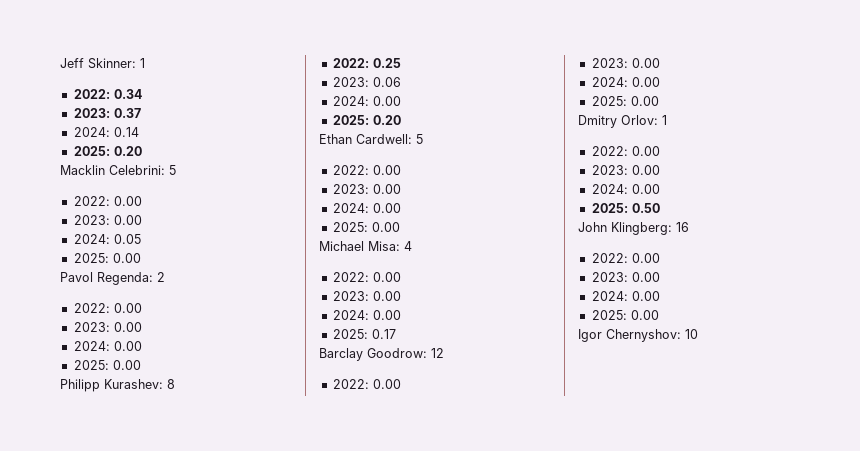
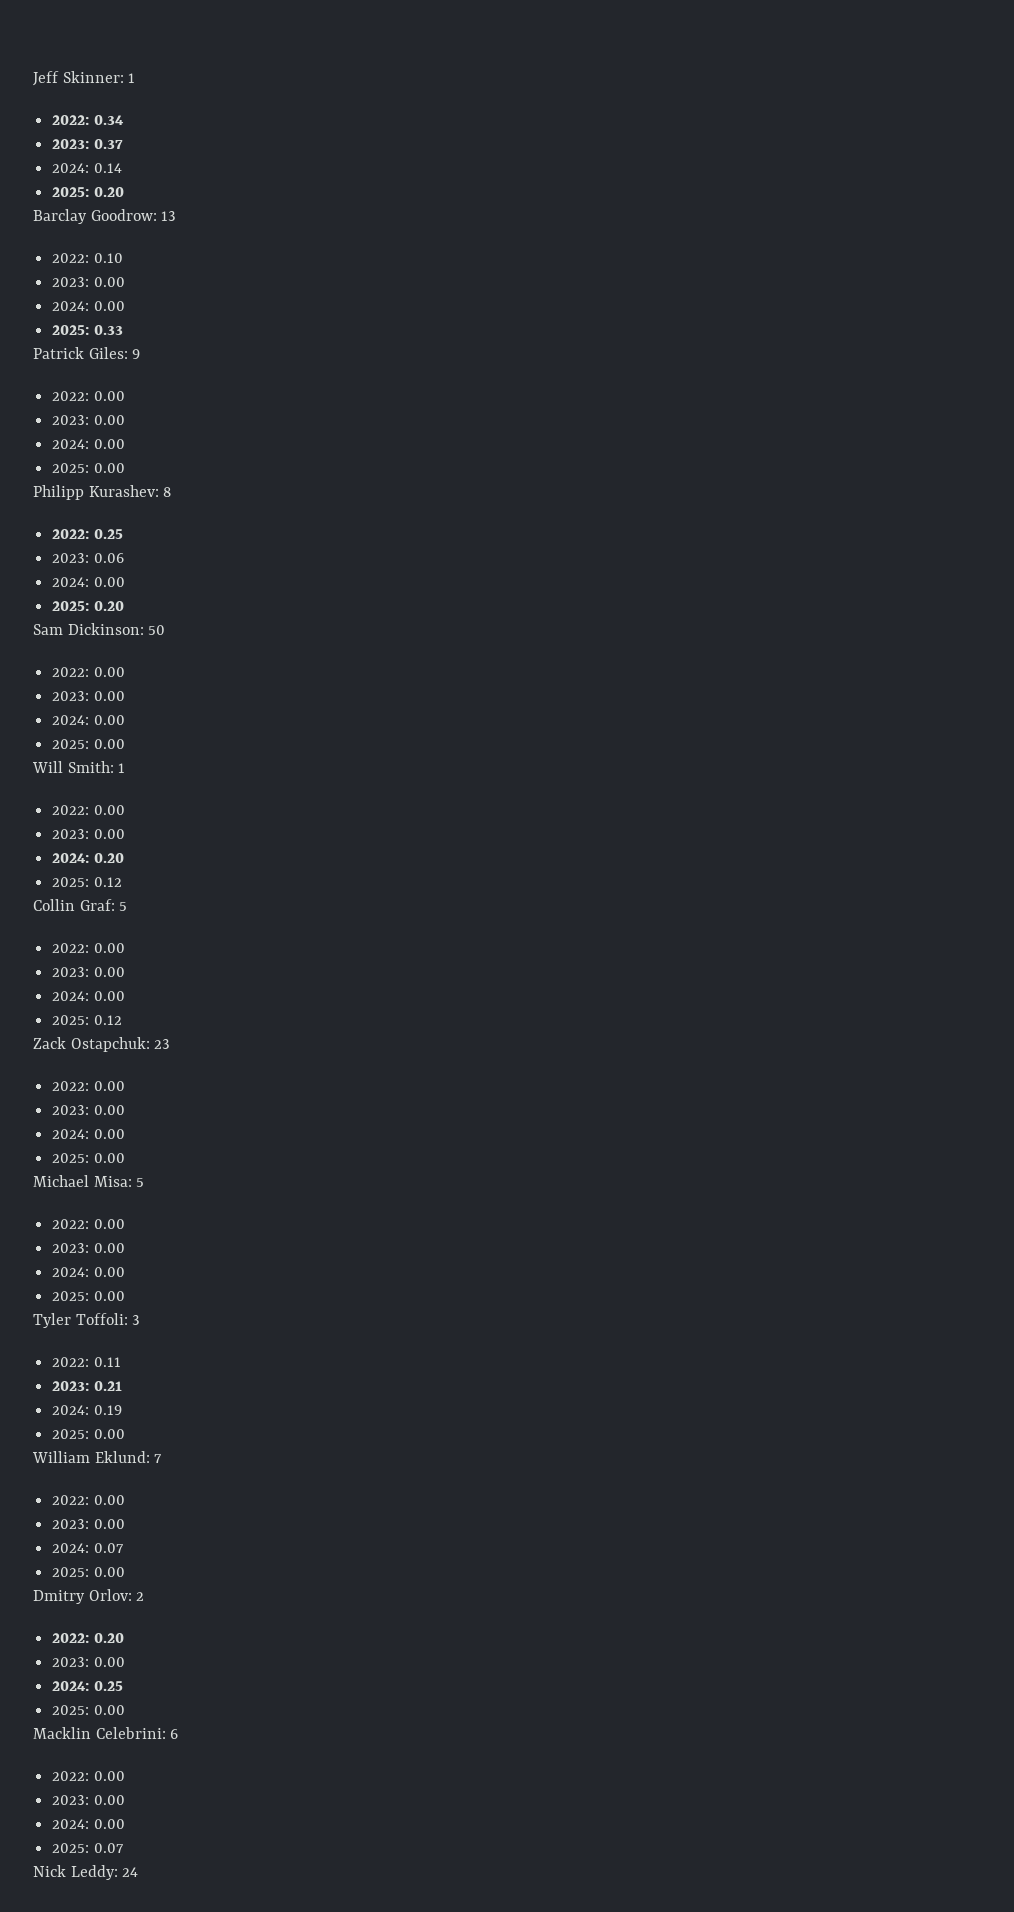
- Macklin Celebrini: 5
- 2022: 0.00
+ Barclay Goodrow: 13
+ 2022: 0.10
  2023: 0.00
- 2024: 0.05
- 2025: 0.00
- Pavol Regenda: 2
+ 2024: 0.00
+ 2025: 0.33
+ Patrick Giles: 9
- Ethan Cardwell: 5
+ Sam Dickinson: 50
  2022: 0.00
  2023: 0.00
  2024: 0.00
  2025: 0.00
- Michael Misa: 4
+ Will Smith: 1
+ 2022: 0.00
+ 2023: 0.00
+ 2024: 0.20
+ 2025: 0.12
+ Collin Graf: 5
  2022: 0.00
  2023: 0.00
  2024: 0.00
- 2025: 0.17
- Barclay Goodrow: 12
+ 2025: 0.12
+ Zack Ostapchuk: 23
  2022: 0.00
  2023: 0.00
  2024: 0.00
  2025: 0.00
- Dmitry Orlov: 1
- 2022: 0.00
- 2023: 0.00
- 2024: 0.00
- 2025: 0.50
- John Klingberg: 16
+ Michael Misa: 5
  2022: 0.00
  2023: 0.00
  2024: 0.00
  2025: 0.00
- Igor Chernyshov: 10
+ Tyler Toffoli: 3
+ 2022: 0.11
+ 2023: 0.21
+ 2024: 0.19
+ 2025: 0.00
+ William Eklund: 7
+ 2022: 0.00
+ 2023: 0.00
+ 2024: 0.07
+ 2025: 0.00
+ Dmitry Orlov: 2
+ 2022: 0.20
+ 2023: 0.00
+ 2024: 0.25
+ 2025: 0.00
+ Macklin Celebrini: 6
+ 2022: 0.00
+ 2023: 0.00
+ 2024: 0.00
+ 2025: 0.07
+ Nick Leddy: 24

